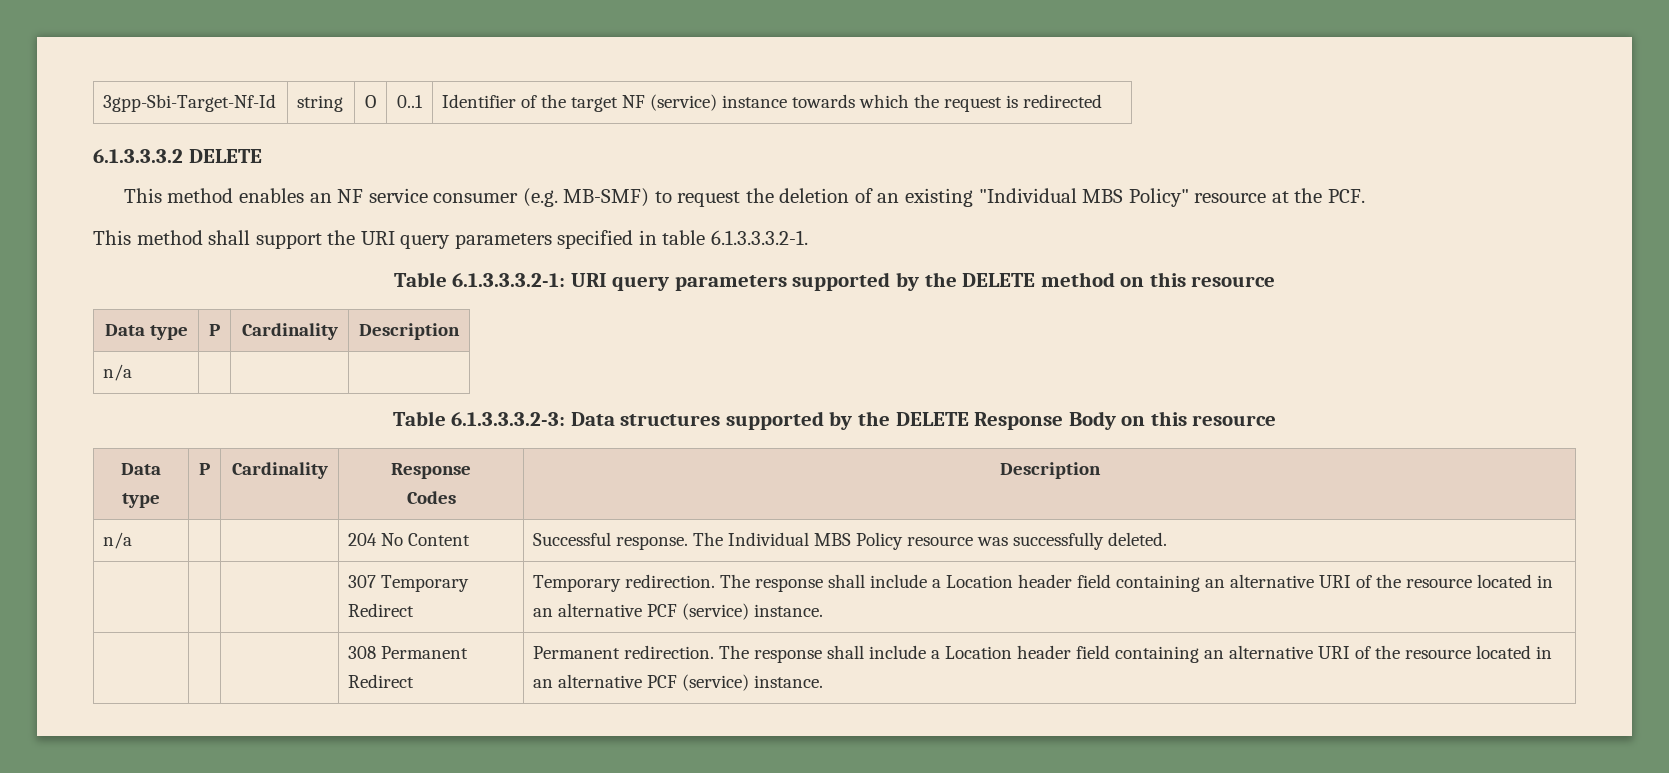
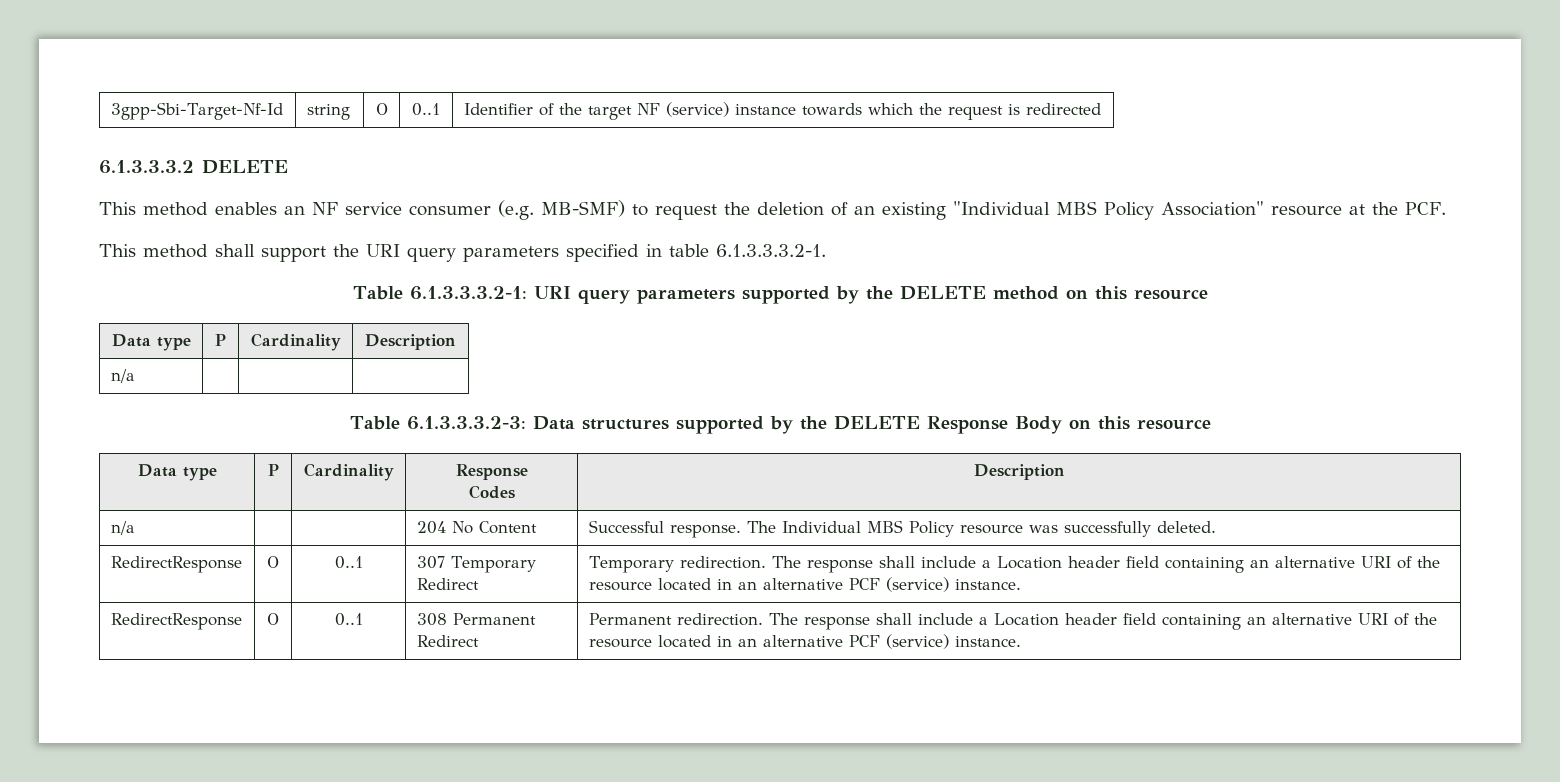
- This method enables an NF service consumer (e.g. MB-SMF) to request the deletion of an existing "Individual MBS Policy" resource at the PCF.
+ This method enables an NF service consumer (e.g. MB-SMF) to request the deletion of an existing "Individual MBS Policy Association" resource at the PCF.
- | | | 307 Temporary Redirect | Temporary redirection. The response shall include a Location header field containing an alternative URI of the resource located in an alternative PCF (service) instance.
+ RedirectResponse | O | 0..1 | 307 Temporary Redirect | Temporary redirection. The response shall include a Location header field containing an alternative URI of the resource located in an alternative PCF (service) instance.
- | | | 308 Permanent Redirect | Permanent redirection. The response shall include a Location header field containing an alternative URI of the resource located in an alternative PCF (service) instance.
+ RedirectResponse | O | 0..1 | 308 Permanent Redirect | Permanent redirection. The response shall include a Location header field containing an alternative URI of the resource located in an alternative PCF (service) instance.

